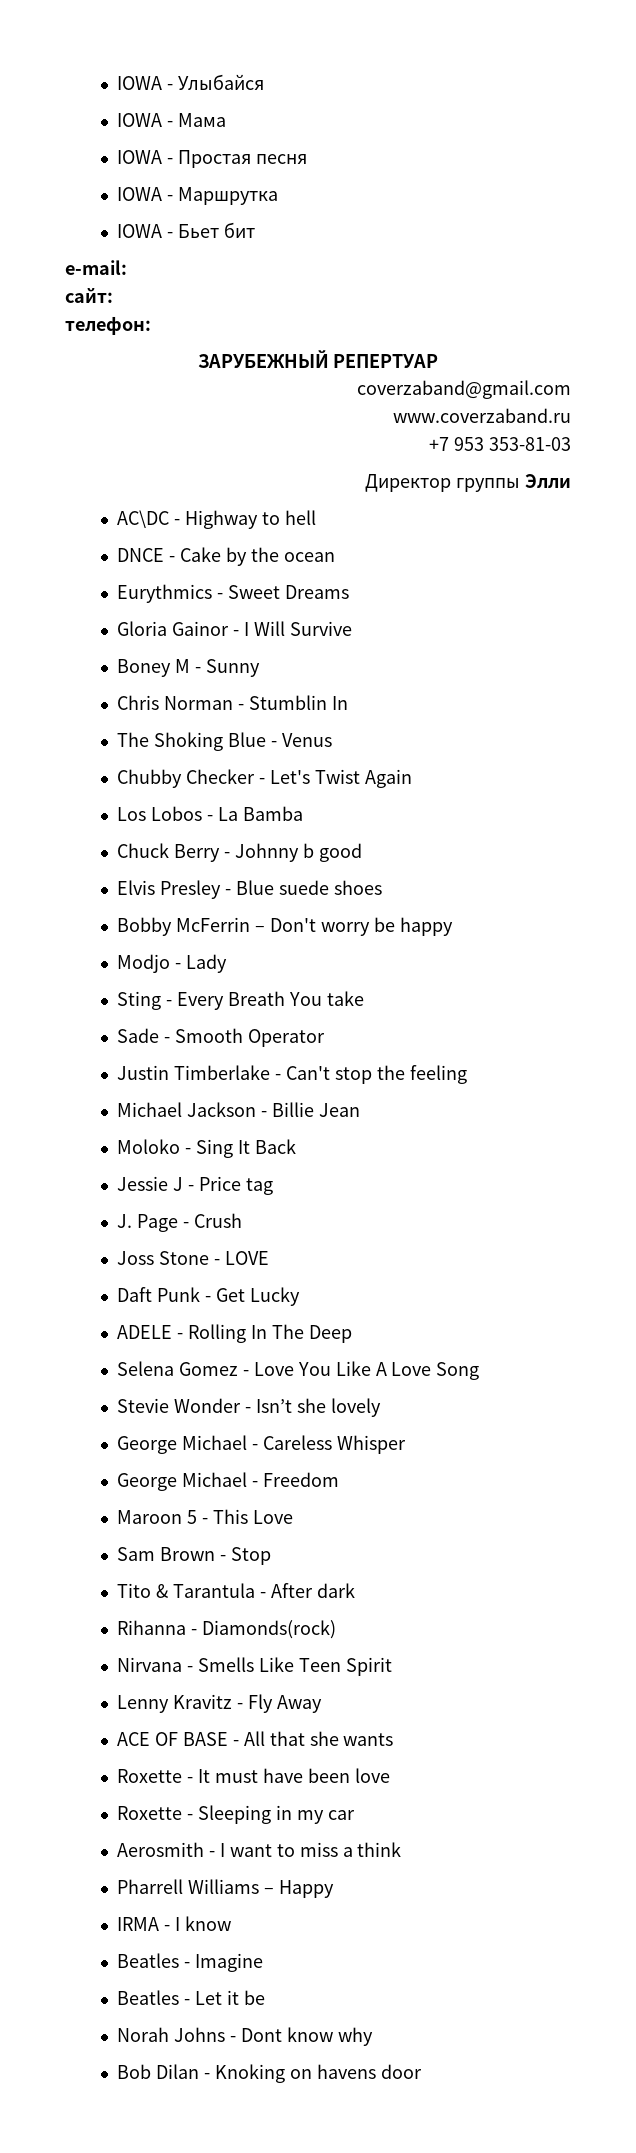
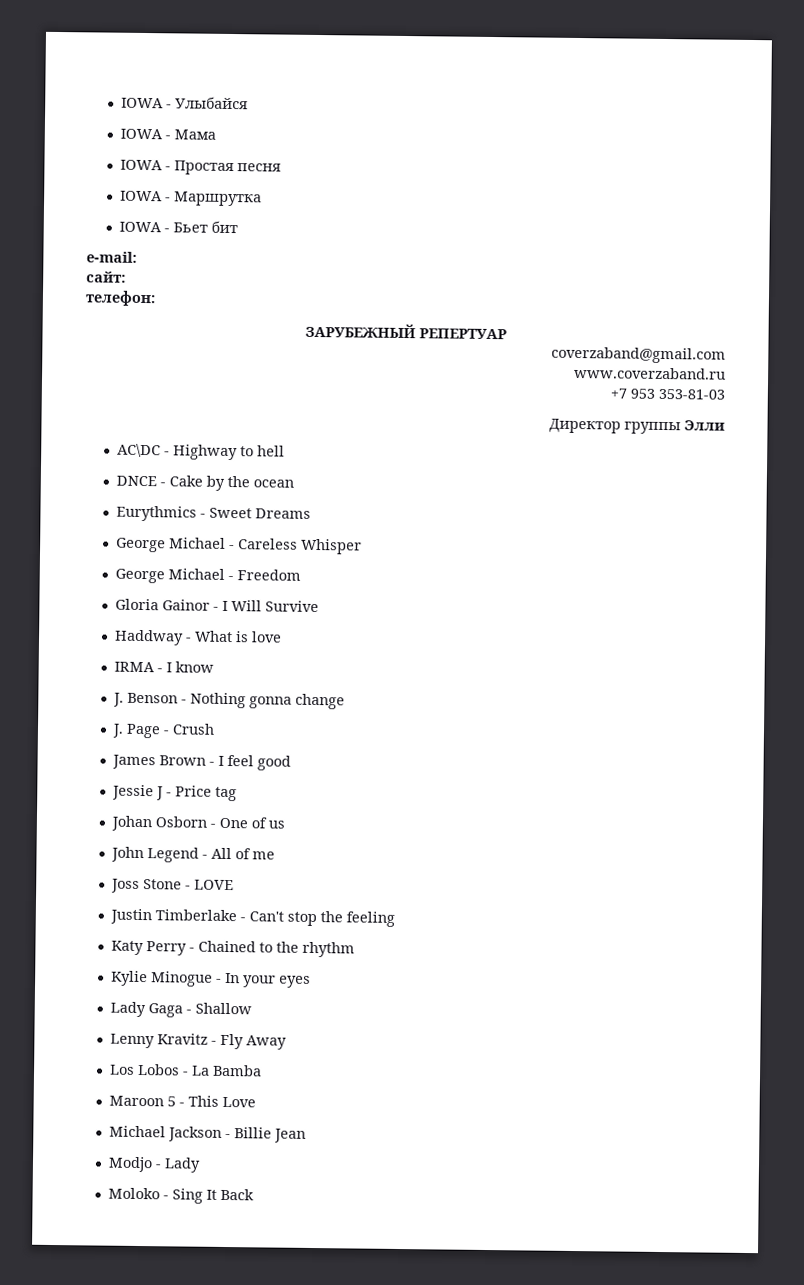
- Gloria Gainor - I Will Survive
- Boney M - Sunny
- Chris Norman - Stumblin In
- The Shoking Blue - Venus
- Chubby Checker - Let's Twist Again
- Los Lobos - La Bamba
- Chuck Berry - Johnny b good
- Elvis Presley - Blue suede shoes
- Bobby McFerrin – Don't worry be happy
- Modjo - Lady
- Sting - Every Breath You take
- Sade - Smooth Operator
- Justin Timberlake - Can't stop the feeling
- Michael Jackson - Billie Jean
- Moloko - Sing It Back
- Jessie J - Price tag
- J. Page - Crush
- Joss Stone - LOVE
- Daft Punk - Get Lucky
- ADELE - Rolling In The Deep
- Selena Gomez - Love You Like A Love Song
- Stevie Wonder - Isn’t she lovely
- Maroon 5 - This Love
- Sam Brown - Stop
- Tito & Tarantula - After dark
- Rihanna - Diamonds(rock)
- Nirvana - Smells Like Teen Spirit
+ Gloria Gainor - I Will Survive
+ Haddway - What is love
+ IRMA - I know
+ J. Benson - Nothing gonna change
+ J. Page - Crush
+ James Brown - I feel good
+ Jessie J - Price tag
+ Johan Osborn - One of us
+ John Legend - All of me
+ Joss Stone - LOVE
+ Justin Timberlake - Can't stop the feeling
+ Katy Perry - Chained to the rhythm
+ Kylie Minogue - In your eyes
+ Lady Gaga - Shallow
- ACE OF BASE - All that she wants
- Roxette - It must have been love
- Roxette - Sleeping in my car
- Aerosmith - I want to miss a think
- Pharrell Williams – Happy
- IRMA - I know
- Beatles - Imagine
- Beatles - Let it be
- Norah Johns - Dont know why
- Bob Dilan - Knoking on havens door
+ Los Lobos - La Bamba
+ Maroon 5 - This Love
+ Michael Jackson - Billie Jean
+ Modjo - Lady
+ Moloko - Sing It Back

